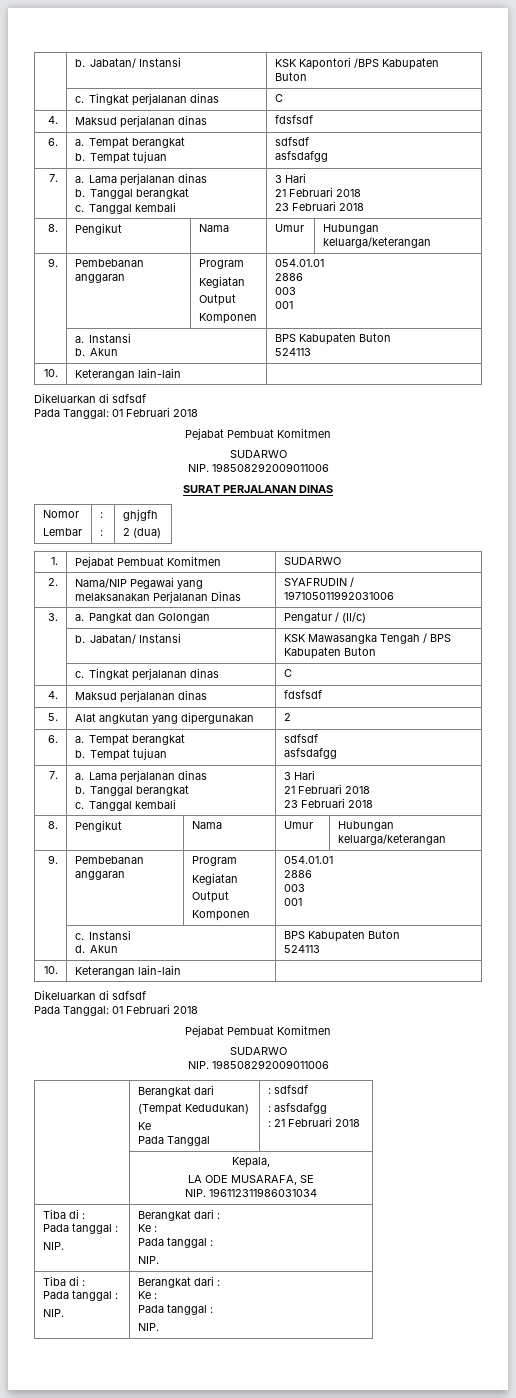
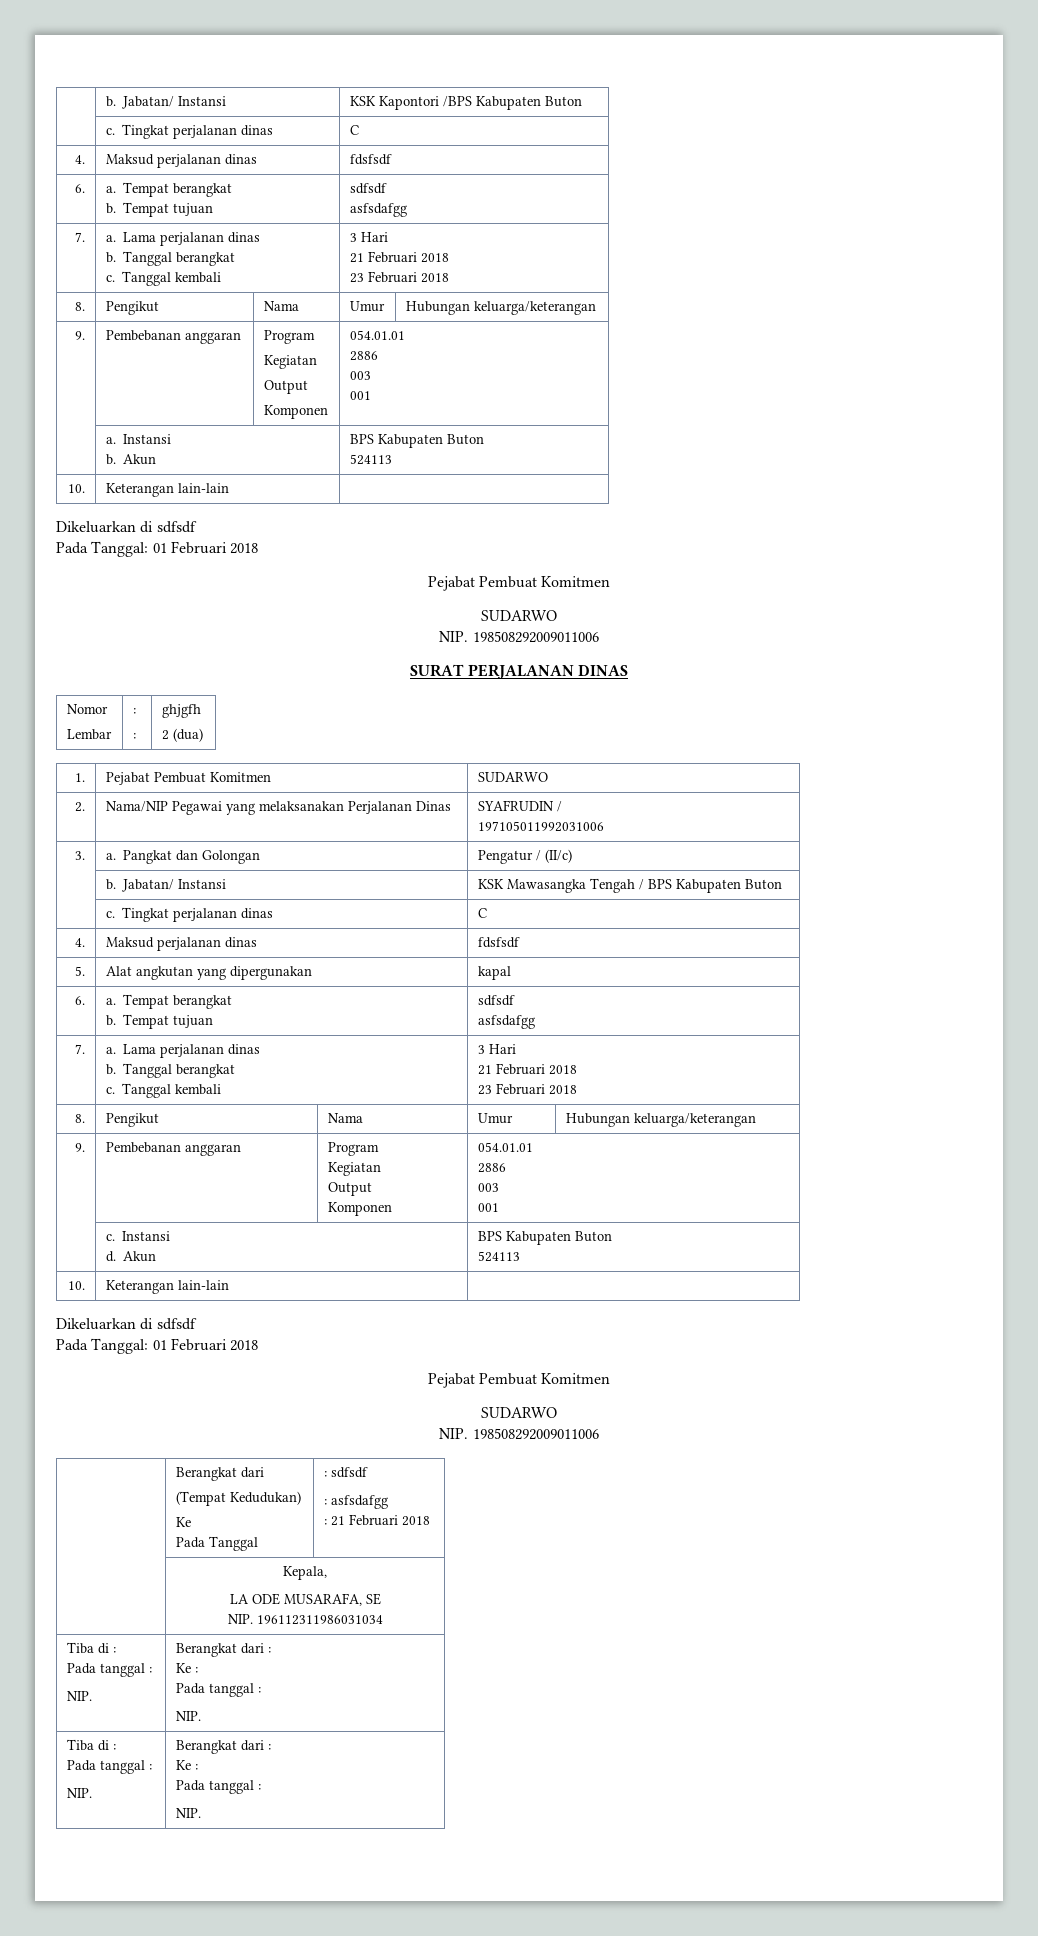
- 5. | Alat angkutan yang dipergunakan | 2
+ 5. | Alat angkutan yang dipergunakan | kapal

